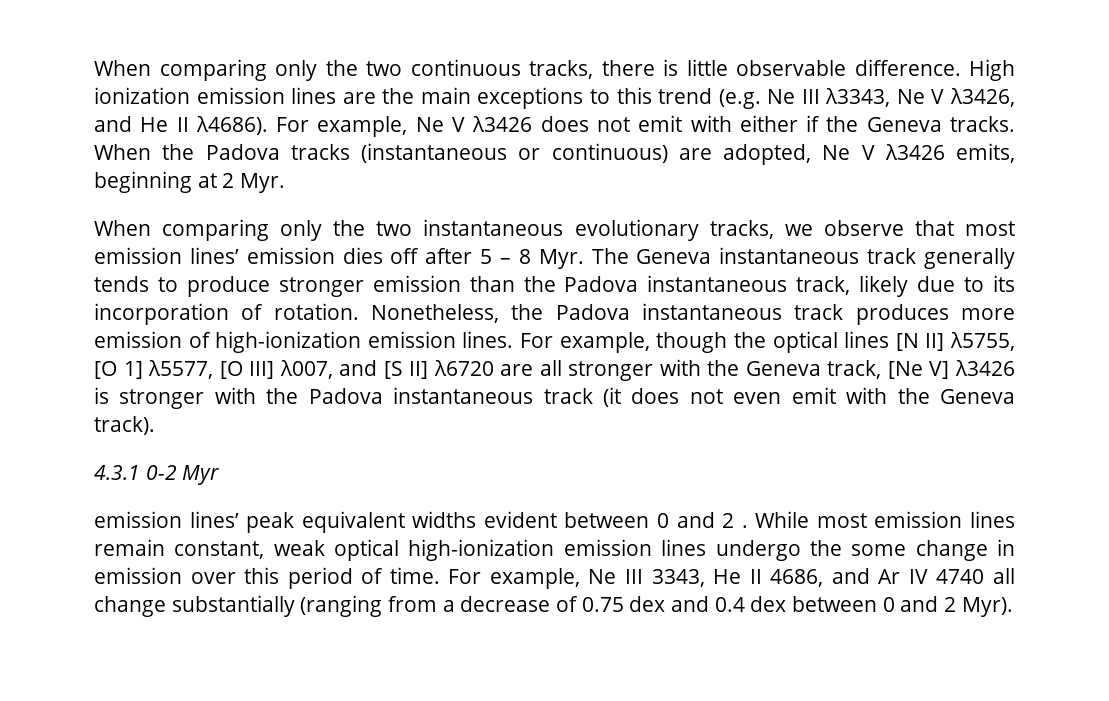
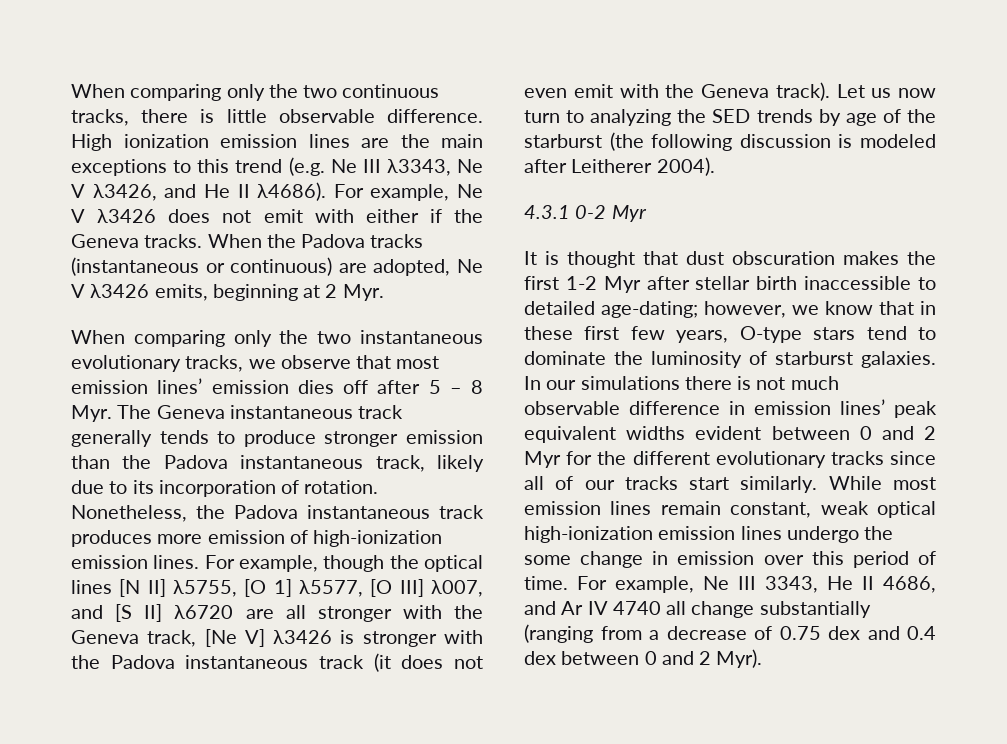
- For example, though the optical lines [N II] λ5755, [O 1] λ5577, [O III] λ007, and [S II] λ6720 are all stronger with the Geneva track, [Ne V] λ3426 is stronger with the Padova instantaneous track (it does not even emit with the Geneva track).
+ For example, though the optical lines [N II] λ5755, [O 1] λ5577, [O III] λ007, and [S II] λ6720 are all stronger with the Geneva track, [Ne V] λ3426 is stronger with the Padova instantaneous track (it does not even emit with the Geneva track). Let us now turn to analyzing the SED trends by age of the starburst (the following discussion is modeled after Leitherer 2004).
  4.3.1 0-2 Myr
- emission lines’ peak equivalent widths evident between 0 and 2 .
+ It is thought that dust obscuration makes the first 1-2 Myr after stellar birth inaccessible to detailed age-dating; however, we know that in these first few years, O-type stars tend to dominate the luminosity of starburst galaxies. In our simulations there is not much observable difference in emission lines’ peak equivalent widths evident between 0 and 2 Myr for the different evolutionary tracks since all of our tracks start similarly.

